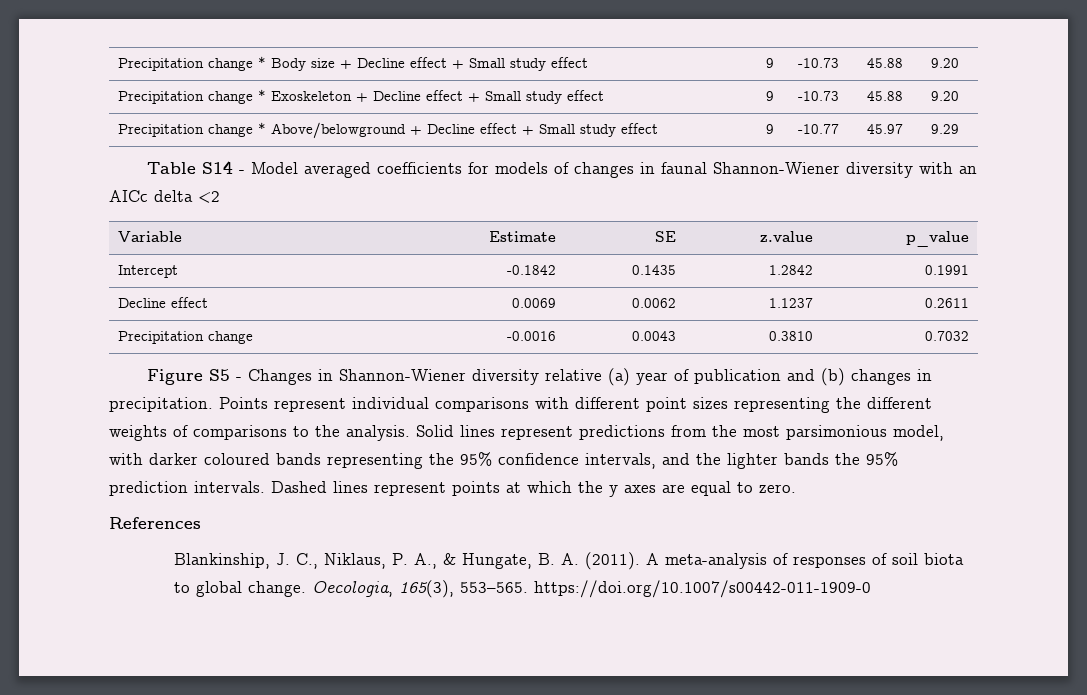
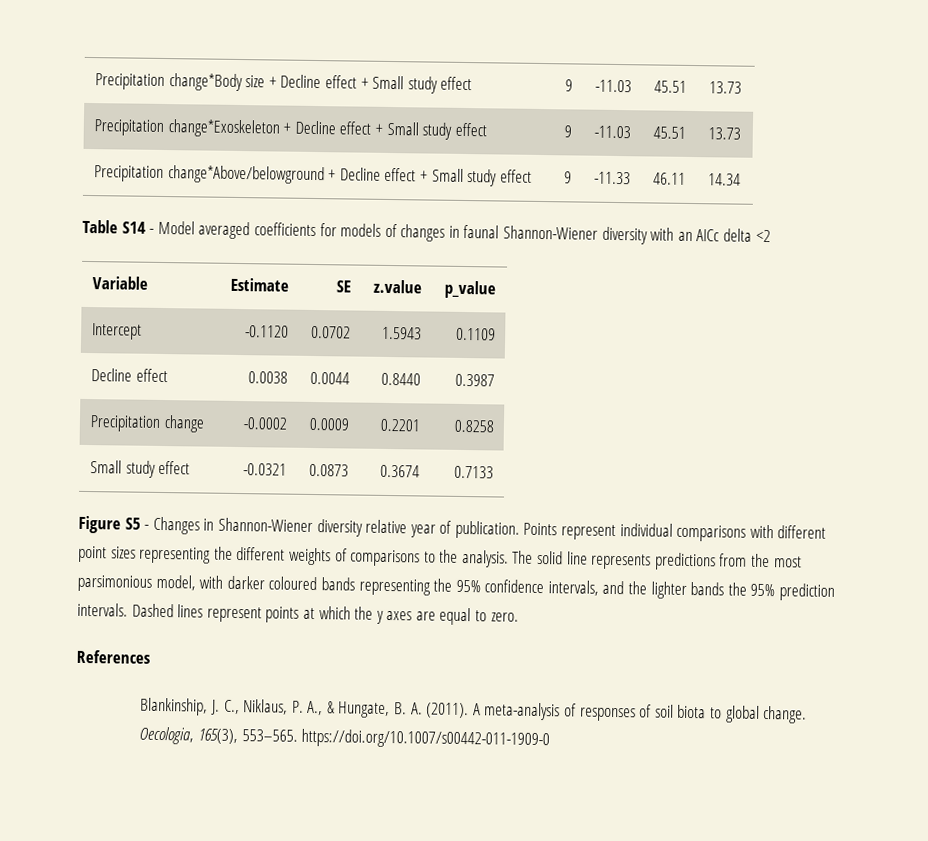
- Precipitation change * Body size + Decline effect + Small study effect | 9 | -10.73 | 45.88 | 9.20
- Precipitation change * Exoskeleton + Decline effect + Small study effect | 9 | -10.73 | 45.88 | 9.20
- Precipitation change * Above/belowground + Decline effect + Small study effect | 9 | -10.77 | 45.97 | 9.29
+ Precipitation change*Body size + Decline effect + Small study effect | 9 | -11.03 | 45.51 | 13.73
+ Precipitation change*Exoskeleton + Decline effect + Small study effect | 9 | -11.03 | 45.51 | 13.73
+ Precipitation change*Above/belowground + Decline effect + Small study effect | 9 | -11.33 | 46.11 | 14.34
- Intercept | -0.1842 | 0.1435 | 1.2842 | 0.1991
- Decline effect | 0.0069 | 0.0062 | 1.1237 | 0.2611
- Precipitation change | -0.0016 | 0.0043 | 0.3810 | 0.7032
+ Intercept | -0.1120 | 0.0702 | 1.5943 | 0.1109
+ Decline effect | 0.0038 | 0.0044 | 0.8440 | 0.3987
+ Precipitation change | -0.0002 | 0.0009 | 0.2201 | 0.8258
+ Small study effect | -0.0321 | 0.0873 | 0.3674 | 0.7133
- Figure S5 - Changes in Shannon-Wiener diversity relative (a) year of publication and (b) changes in precipitation.
+ Figure S5 - Changes in Shannon-Wiener diversity relative year of publication.
- Solid lines represent predictions from the most parsimonious model, with darker coloured bands representing the 95% confidence intervals, and the lighter bands the 95% prediction intervals.
+ The solid line represents predictions from the most parsimonious model, with darker coloured bands representing the 95% confidence intervals, and the lighter bands the 95% prediction intervals.

